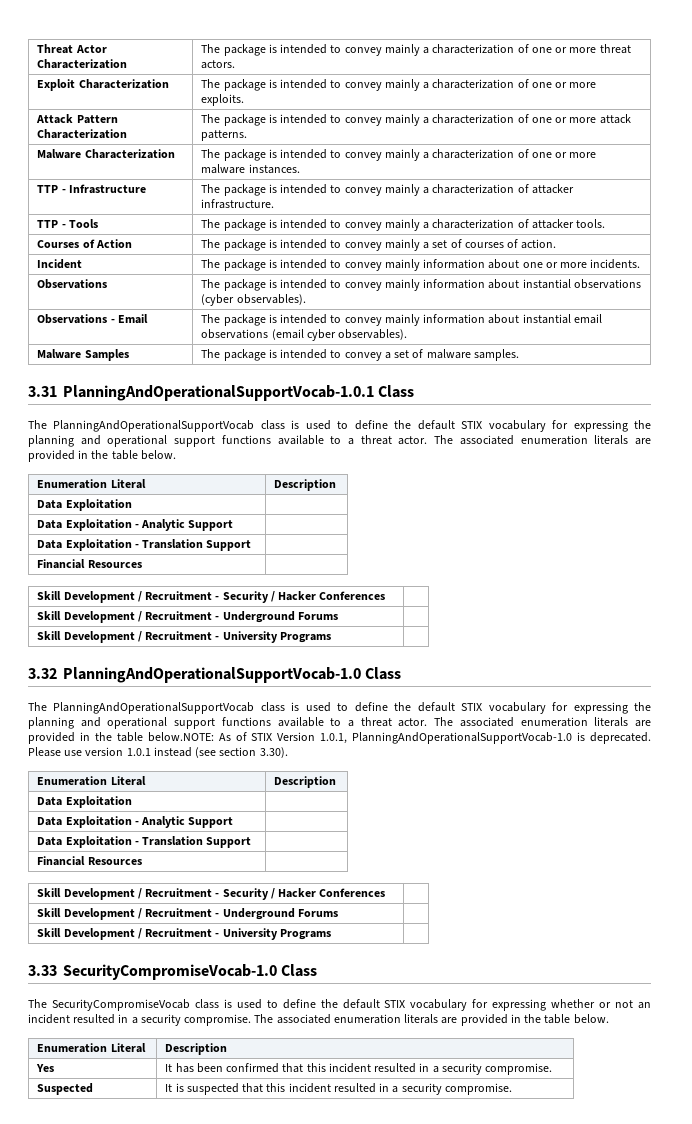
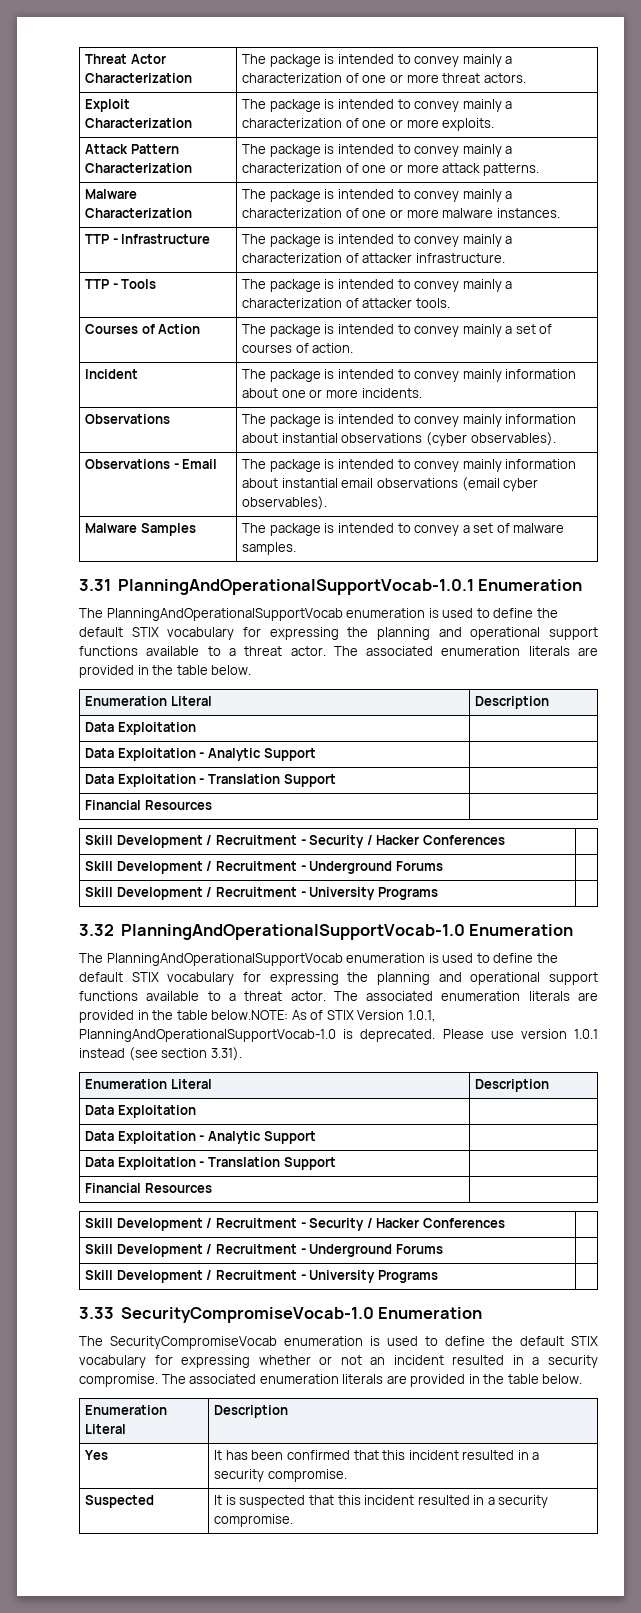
- 3.31 PlanningAndOperationalSupportVocab-1.0.1 Class
- The PlanningAndOperationalSupportVocab class is used to define the default STIX vocabulary for expressing the planning and operational support functions available to a threat actor.
+ 3.31 PlanningAndOperationalSupportVocab-1.0.1 Enumeration
+ The PlanningAndOperationalSupportVocab enumeration is used to define the default STIX vocabulary for expressing the planning and operational support functions available to a threat actor.
- 3.32 PlanningAndOperationalSupportVocab-1.0 Class
- The PlanningAndOperationalSupportVocab class is used to define the default STIX vocabulary for expressing the planning and operational support functions available to a threat actor.
+ 3.32 PlanningAndOperationalSupportVocab-1.0 Enumeration
+ The PlanningAndOperationalSupportVocab enumeration is used to define the default STIX vocabulary for expressing the planning and operational support functions available to a threat actor.
- Please use version 1.0.1 instead (see section 3.30).
+ Please use version 1.0.1 instead (see section 3.31).
- 3.33 SecurityCompromiseVocab-1.0 Class
+ 3.33 SecurityCompromiseVocab-1.0 Enumeration
- The SecurityCompromiseVocab class is used to define the default STIX vocabulary for expressing whether or not an incident resulted in a security compromise.
+ The SecurityCompromiseVocab enumeration is used to define the default STIX vocabulary for expressing whether or not an incident resulted in a security compromise.

